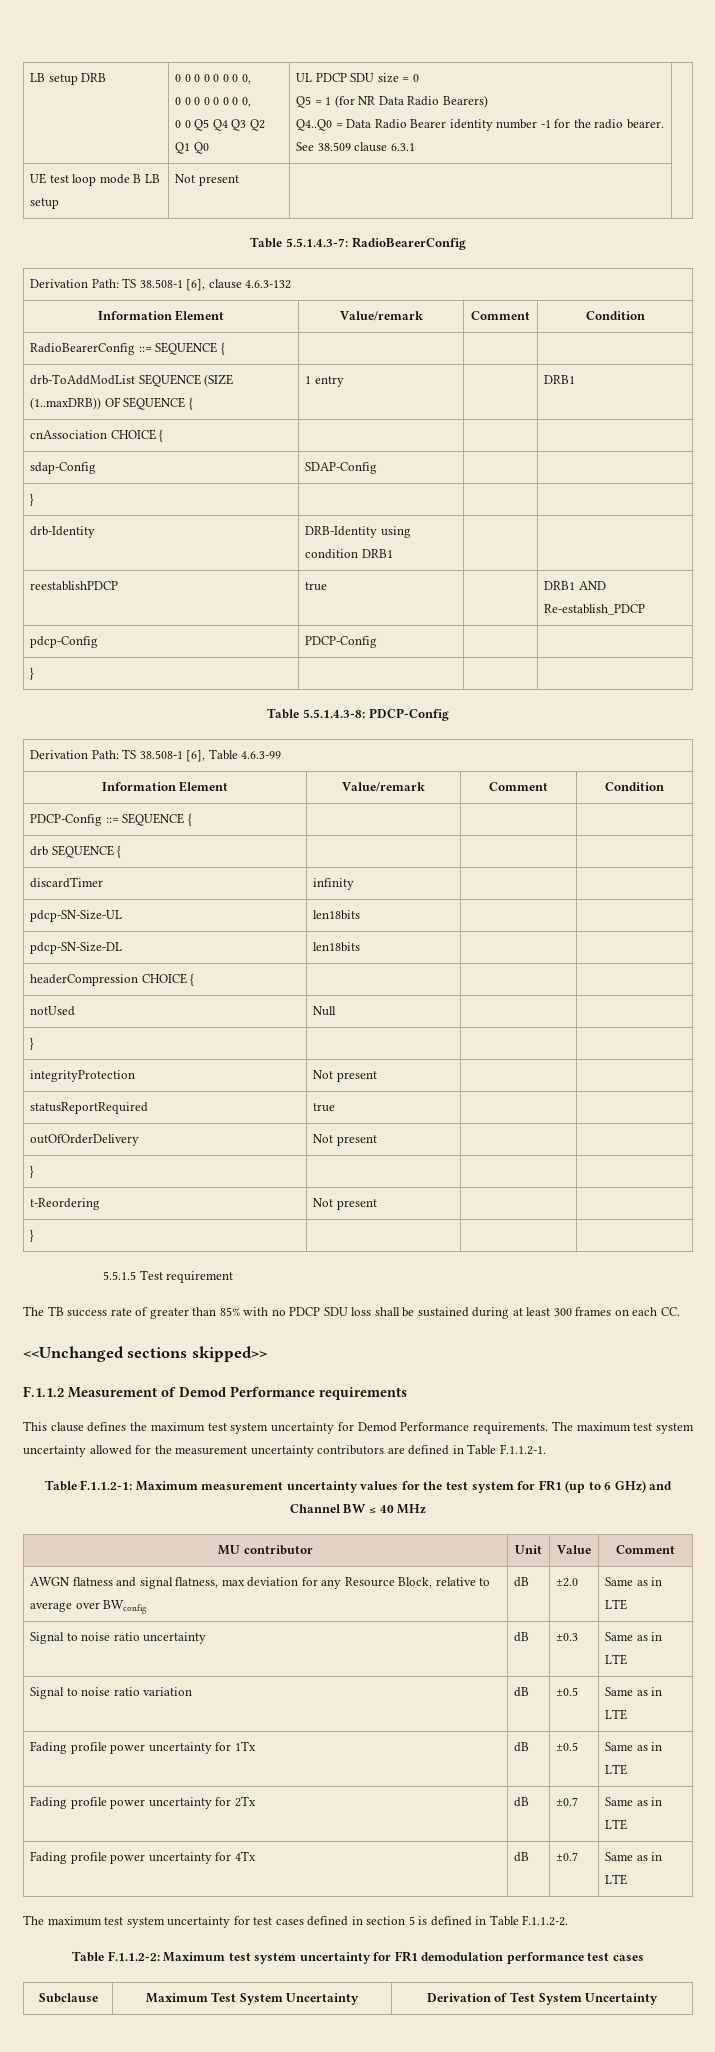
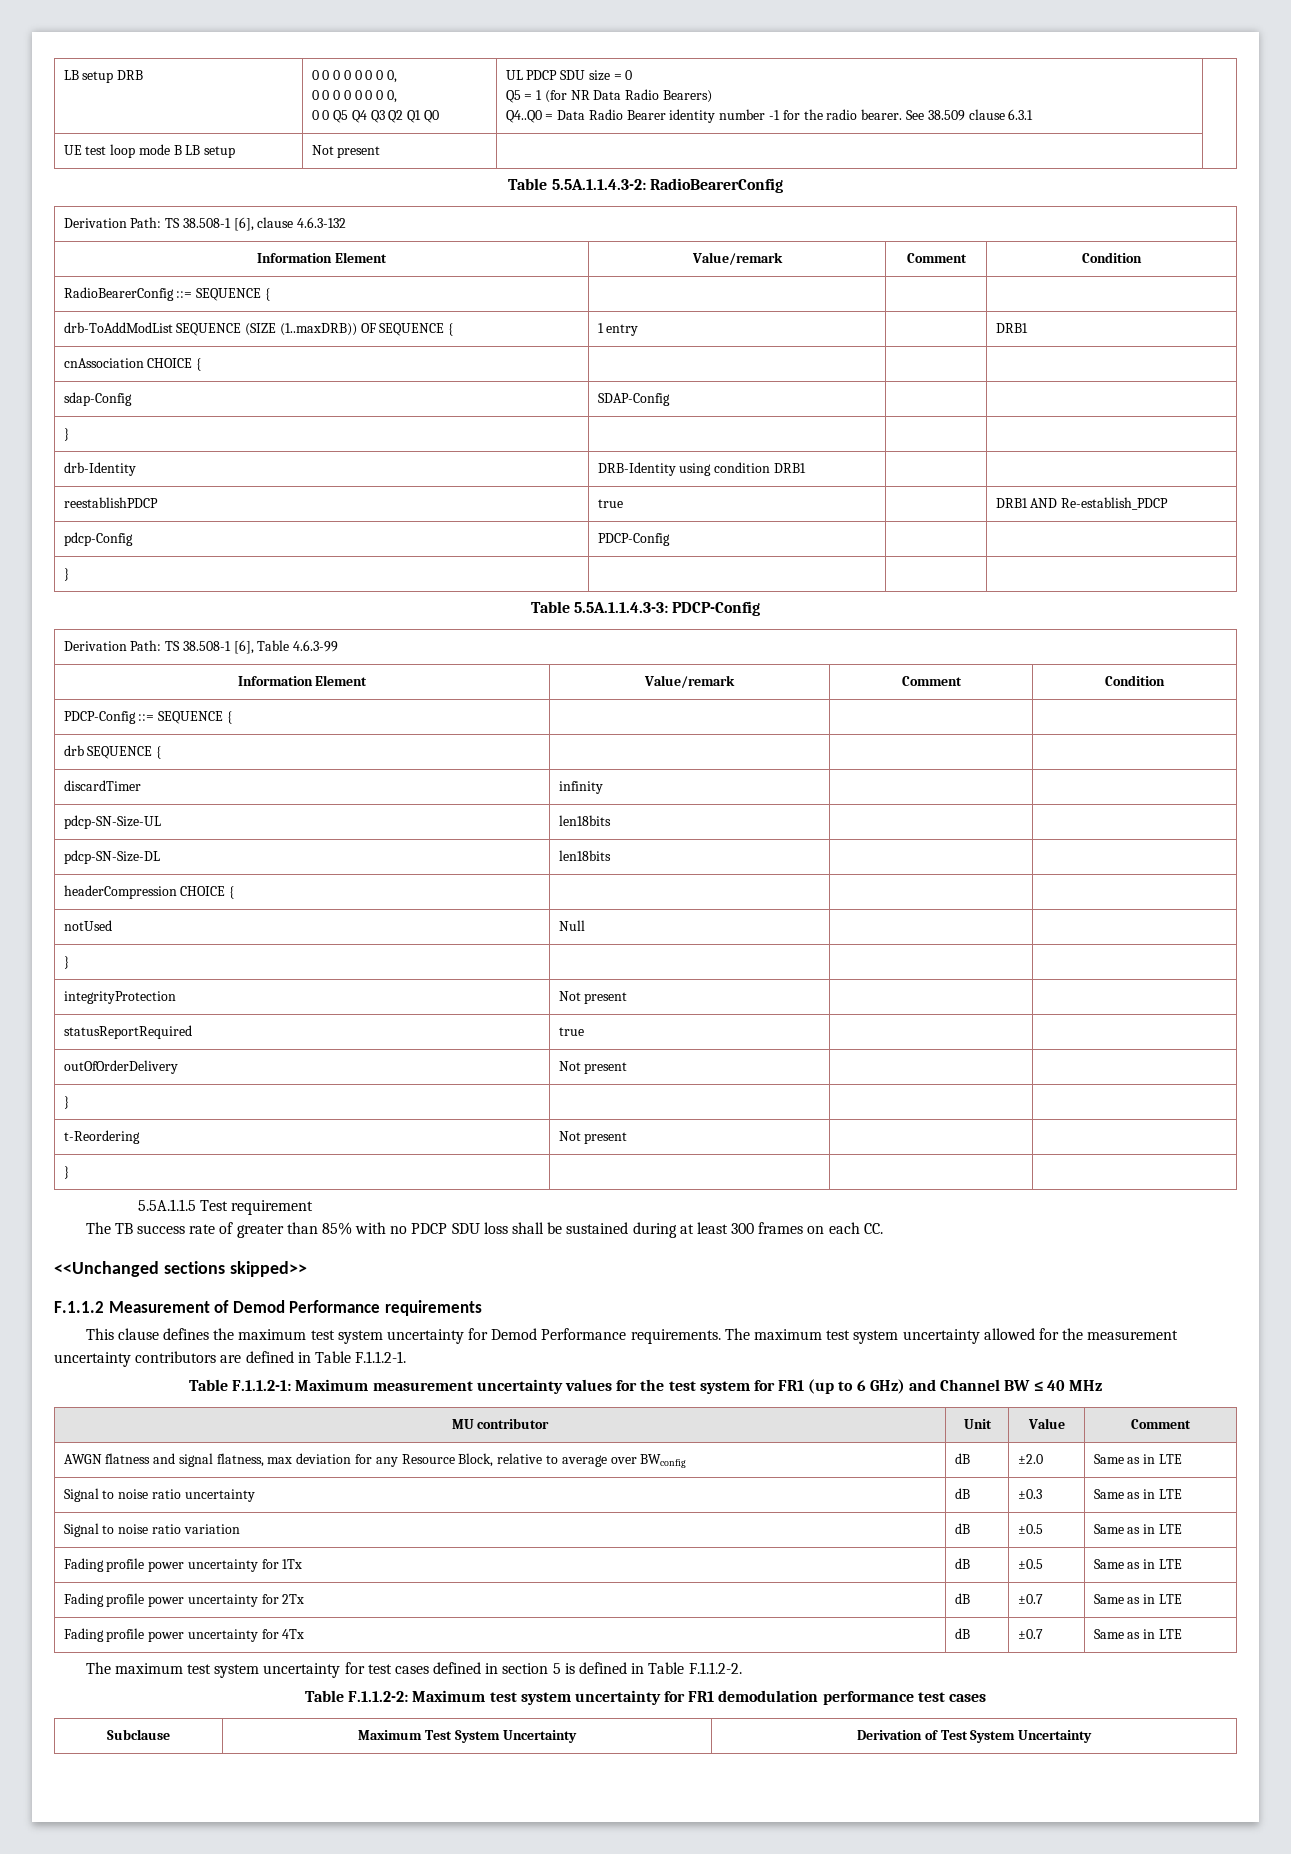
- Table 5.5.1.4.3-7: RadioBearerConfig
+ Table 5.5A.1.1.4.3-2: RadioBearerConfig
- Table 5.5.1.4.3-8: PDCP-Config
+ Table 5.5A.1.1.4.3-3: PDCP-Config
- 5.5.1.5 Test requirement
+ 5.5A.1.1.5 Test requirement

